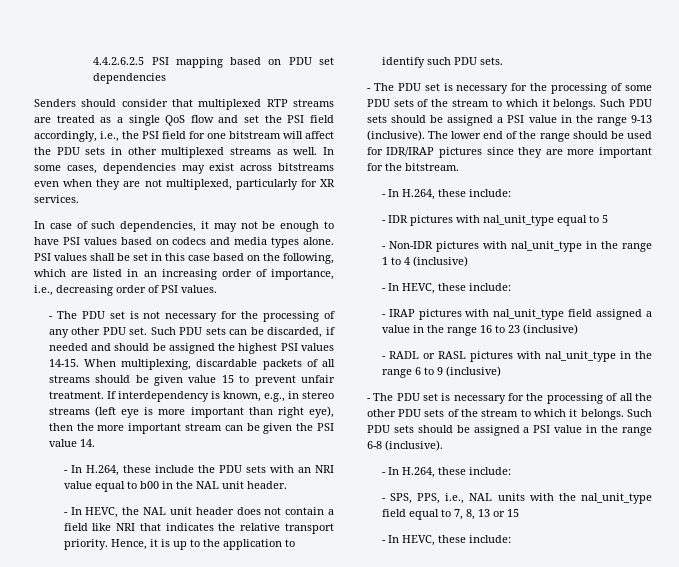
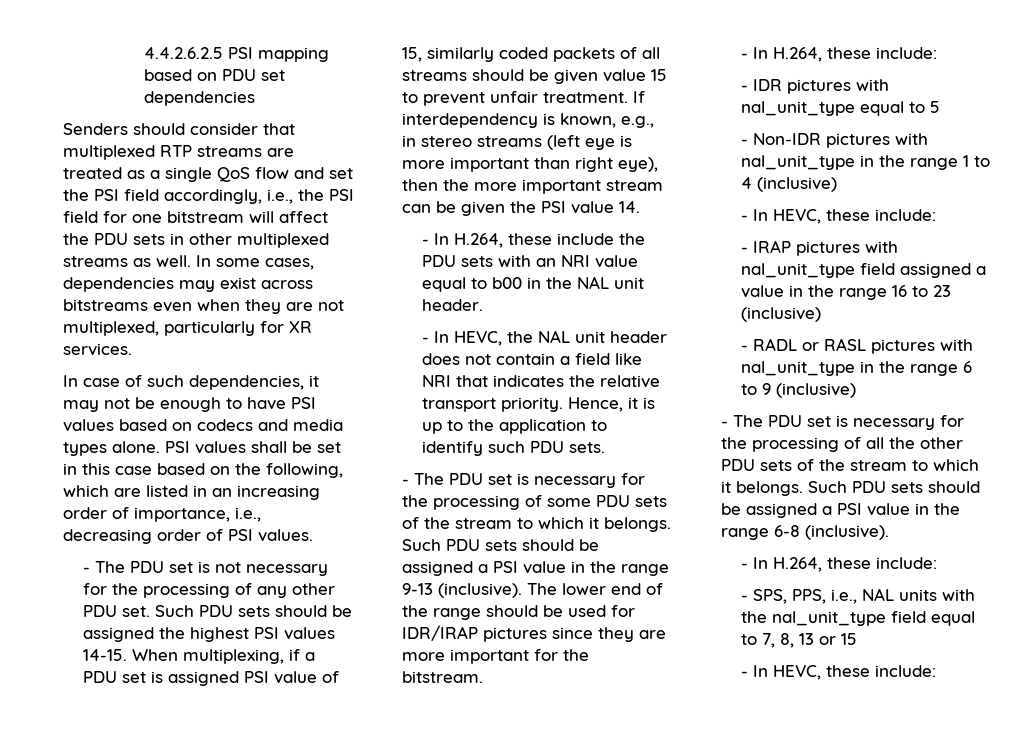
- Such PDU sets can be discarded, if needed and should be assigned the highest PSI values 14-15.
+ Such PDU sets should be assigned the highest PSI values 14-15.
- When multiplexing, discardable packets of all streams should be given value 15 to prevent unfair treatment.
+ When multiplexing, if a PDU set is assigned PSI value of 15, similarly coded packets of all streams should be given value 15 to prevent unfair treatment.

